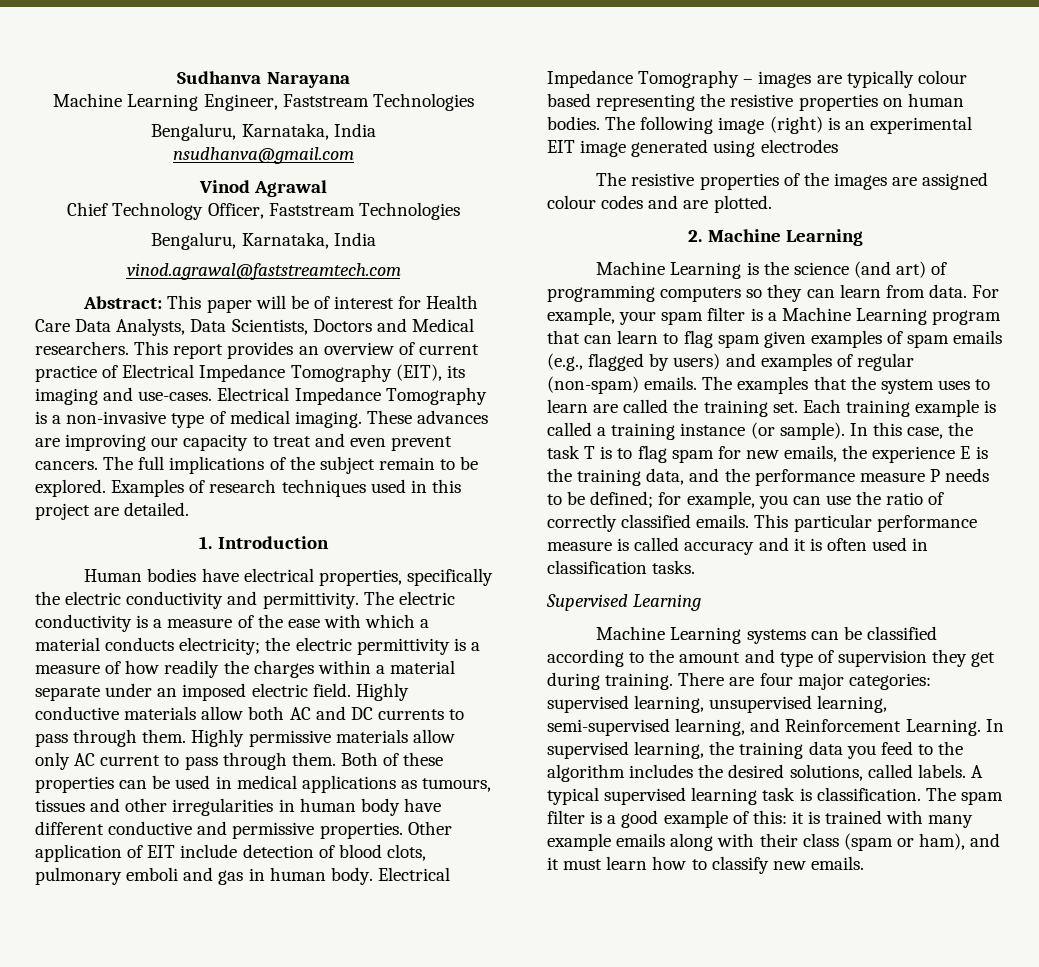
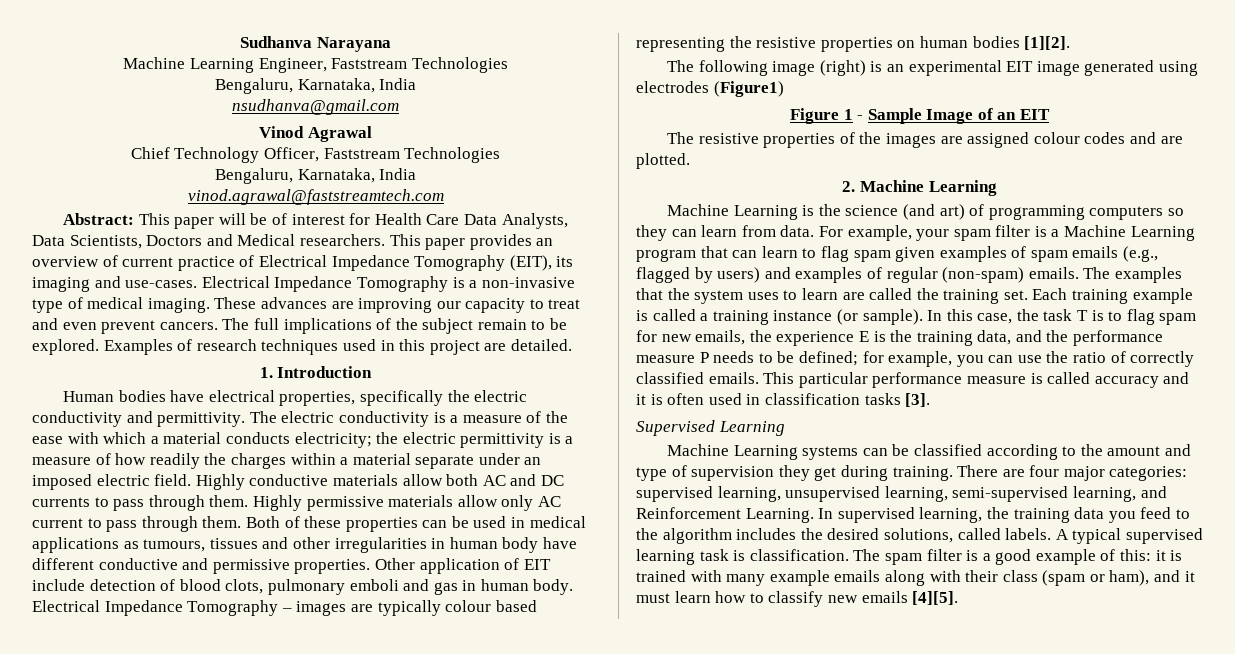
- This report provides an overview of current practice of Electrical Impedance Tomography (EIT), its imaging and use-cases.
+ This paper provides an overview of current practice of Electrical Impedance Tomography (EIT), its imaging and use-cases.
- Electrical Impedance Tomography – images are typically colour based representing the resistive properties on human bodies. The following image (right) is an experimental EIT image generated using electrodes
+ Electrical Impedance Tomography – images are typically colour based representing the resistive properties on human bodies [1][2].
+ The following image (right) is an experimental EIT image generated using electrodes (Figure1)
+ Figure 1 - Sample Image of an EIT
- This particular performance measure is called accuracy and it is often used in classification tasks.
+ This particular performance measure is called accuracy and it is often used in classification tasks [3].
- The spam filter is a good example of this: it is trained with many example emails along with their class (spam or ham), and it must learn how to classify new emails.
+ The spam filter is a good example of this: it is trained with many example emails along with their class (spam or ham), and it must learn how to classify new emails [4][5].

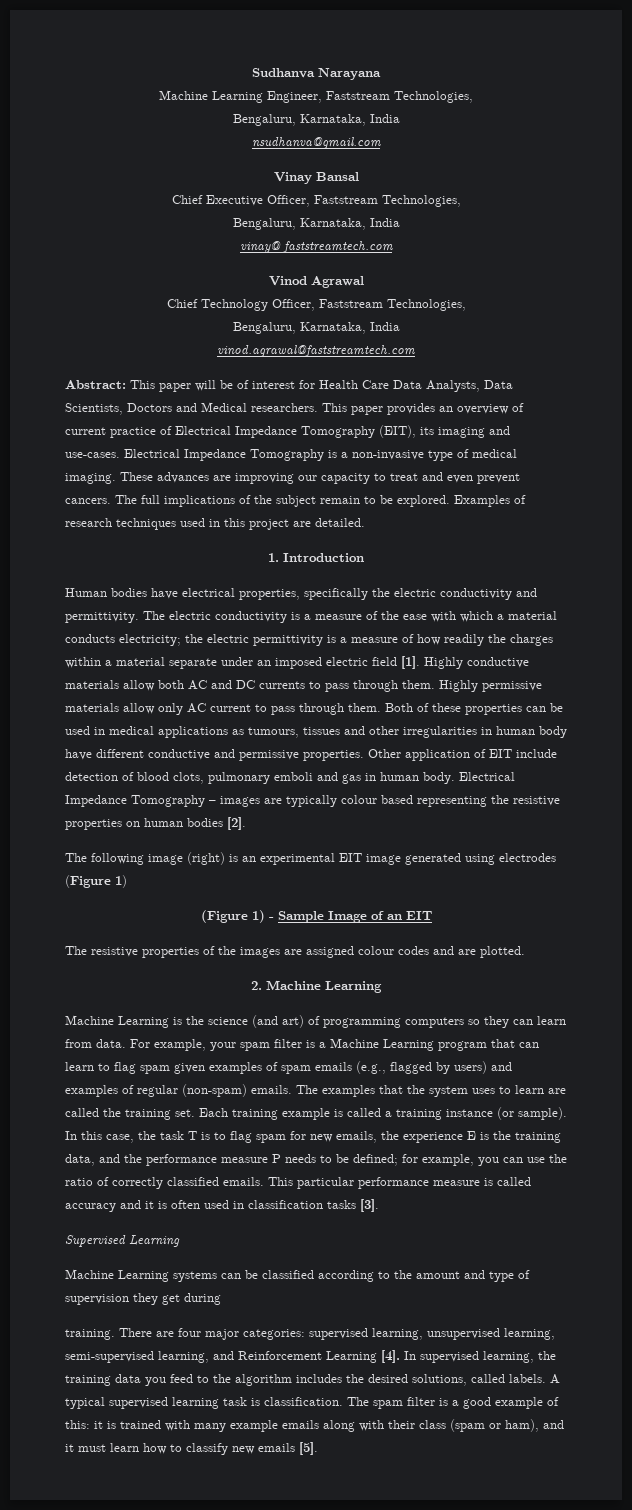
- Machine Learning Engineer, Faststream Technologies
+ Machine Learning Engineer, Faststream Technologies,
+ Vinay Bansal
+ Chief Executive Officer, Faststream Technologies,
+ Bengaluru, Karnataka, India
+ vinay@ faststreamtech.com
- Chief Technology Officer, Faststream Technologies
+ Chief Technology Officer, Faststream Technologies,
- The electric conductivity is a measure of the ease with which a material conducts electricity; the electric permittivity is a measure of how readily the charges within a material separate under an imposed electric field.
+ The electric conductivity is a measure of the ease with which a material conducts electricity; the electric permittivity is a measure of how readily the charges within a material separate under an imposed electric field [1].
- Electrical Impedance Tomography – images are typically colour based representing the resistive properties on human bodies [1][2].
+ Electrical Impedance Tomography – images are typically colour based representing the resistive properties on human bodies [2].
- The following image (right) is an experimental EIT image generated using electrodes (Figure1)
- Figure 1 - Sample Image of an EIT
+ The following image (right) is an experimental EIT image generated using electrodes (Figure 1)
+ (Figure 1) - Sample Image of an EIT
- Machine Learning systems can be classified according to the amount and type of supervision they get during training.
+ Machine Learning systems can be classified according to the amount and type of supervision they get during
+ training.
- There are four major categories: supervised learning, unsupervised learning, semi-supervised learning, and Reinforcement Learning.
+ There are four major categories: supervised learning, unsupervised learning, semi-supervised learning, and Reinforcement Learning [4].
- The spam filter is a good example of this: it is trained with many example emails along with their class (spam or ham), and it must learn how to classify new emails [4][5].
+ The spam filter is a good example of this: it is trained with many example emails along with their class (spam or ham), and it must learn how to classify new emails [5].

